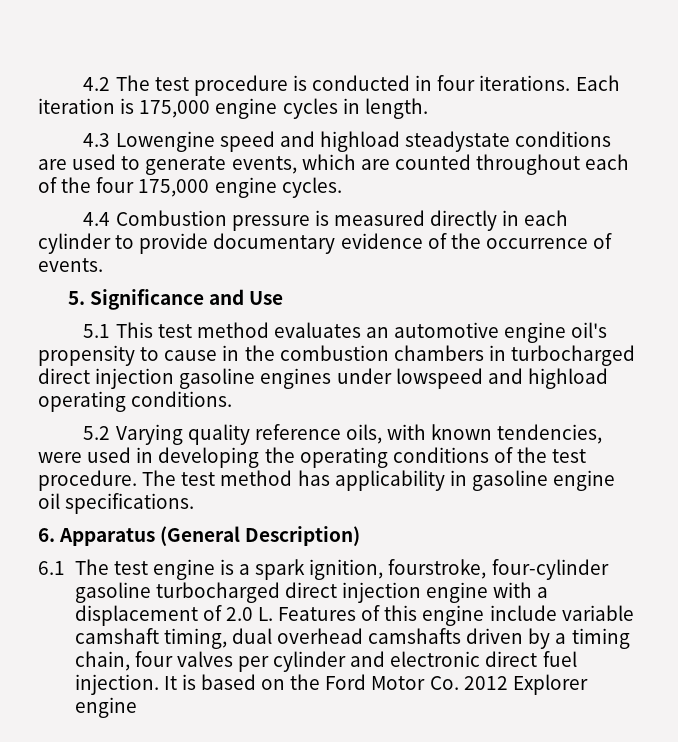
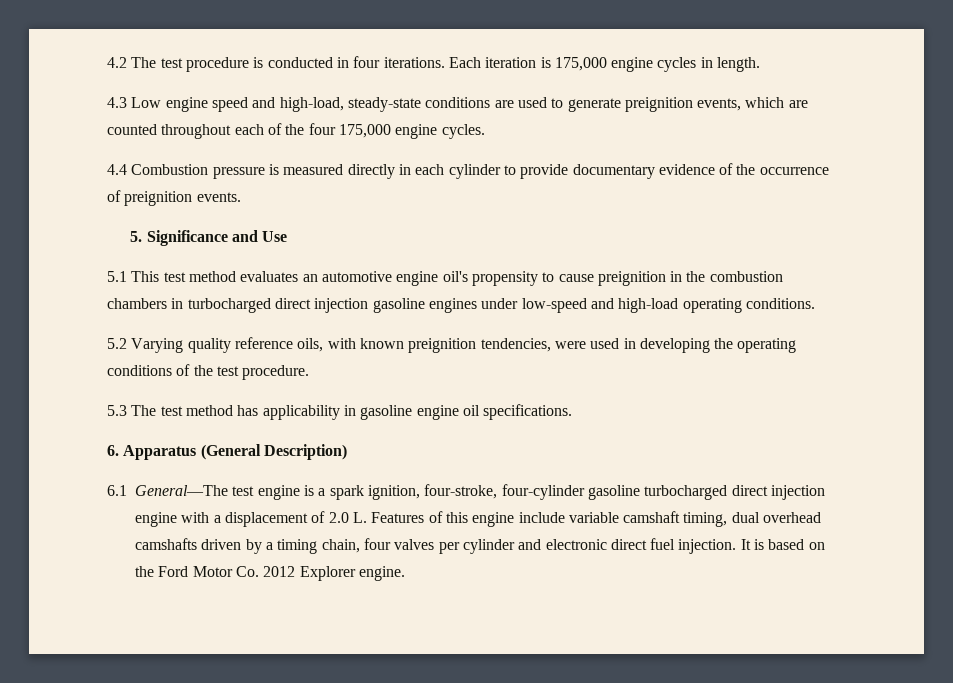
- 4.3 Lowengine speed and highload steadystate conditions are used to generate events, which are counted throughout each of the four 175,000 engine cycles.
+ 4.3 Low engine speed and high-load, steady-state conditions are used to generate preignition events, which are counted throughout each of the four 175,000 engine cycles.
- 4.4 Combustion pressure is measured directly in each cylinder to provide documentary evidence of the occurrence of events.
+ 4.4 Combustion pressure is measured directly in each cylinder to provide documentary evidence of the occurrence of preignition events.
- 5.1 This test method evaluates an automotive engine oil's propensity to cause in the combustion chambers in turbocharged direct injection gasoline engines under lowspeed and highload operating conditions.
+ 5.1 This test method evaluates an automotive engine oil's propensity to cause preignition in the combustion chambers in turbocharged direct injection gasoline engines under low-speed and high-load operating conditions.
- 5.2 Varying quality reference oils, with known tendencies, were used in developing the operating conditions of the test procedure. The test method has applicability in gasoline engine oil specifications.
+ 5.2 Varying quality reference oils, with known preignition tendencies, were used in developing the operating conditions of the test procedure.
+ 5.3 The test method has applicability in gasoline engine oil specifications.
- 6.1 The test engine is a spark ignition, fourstroke, four-cylinder gasoline turbocharged direct injection engine with a displacement of 2.0 L. Features of this engine include variable camshaft timing, dual overhead camshafts driven by a timing chain, four valves per cylinder and electronic direct fuel injection.
+ 6.1 General—The test engine is a spark ignition, four-stroke, four-cylinder gasoline turbocharged direct injection engine with a displacement of 2.0 L. Features of this engine include variable camshaft timing, dual overhead camshafts driven by a timing chain, four valves per cylinder and electronic direct fuel injection.
- It is based on the Ford Motor Co. 2012 Explorer engine
+ It is based on the Ford Motor Co. 2012 Explorer engine.

